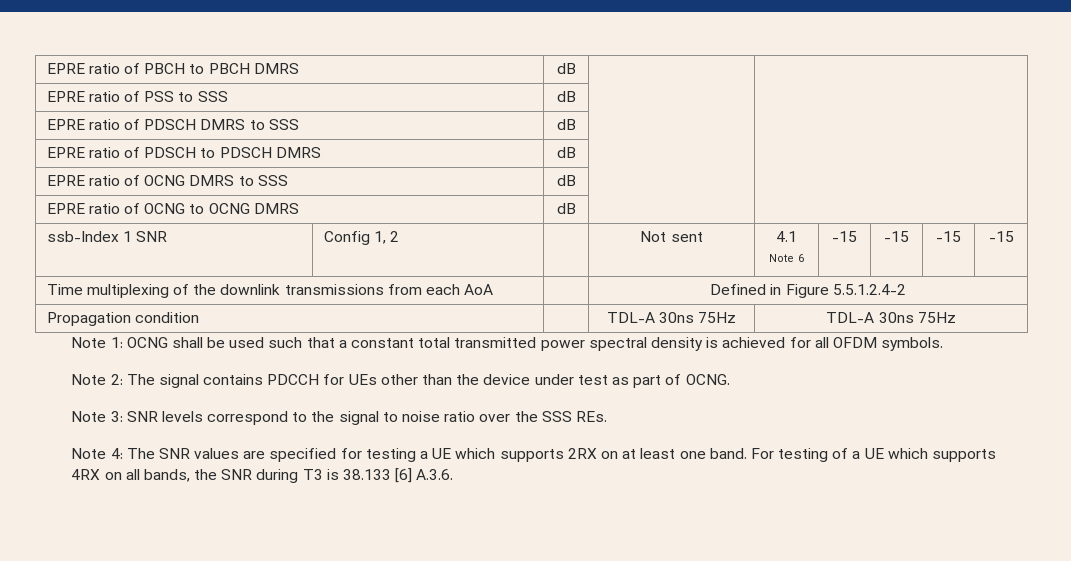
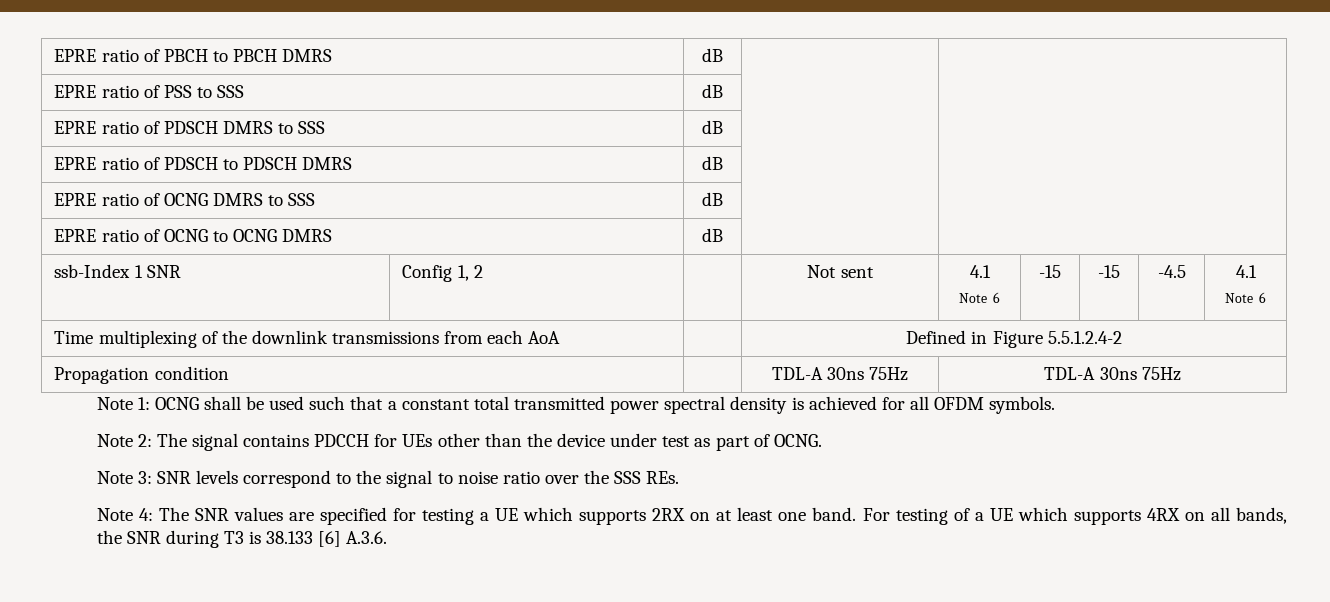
  ssb-Index 1 SNR | Config 1, 2 | | Not sent | 4.1
- Note 6 | -15 | -15 | -15 | -15
+ Note 6 | -15 | -15 | -4.5 | 4.1
+ Note 6

